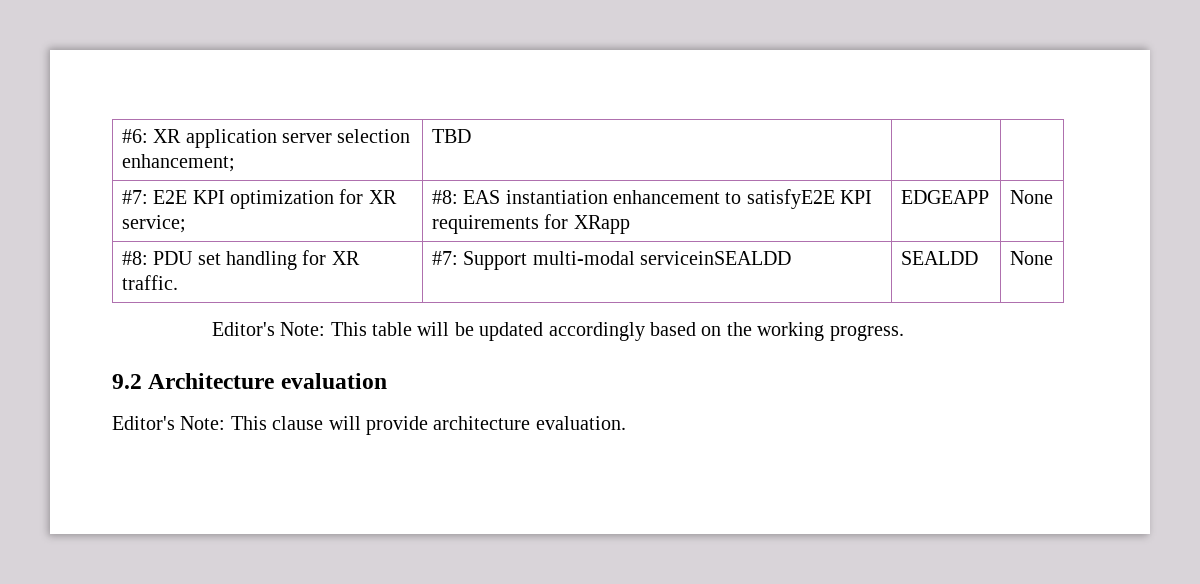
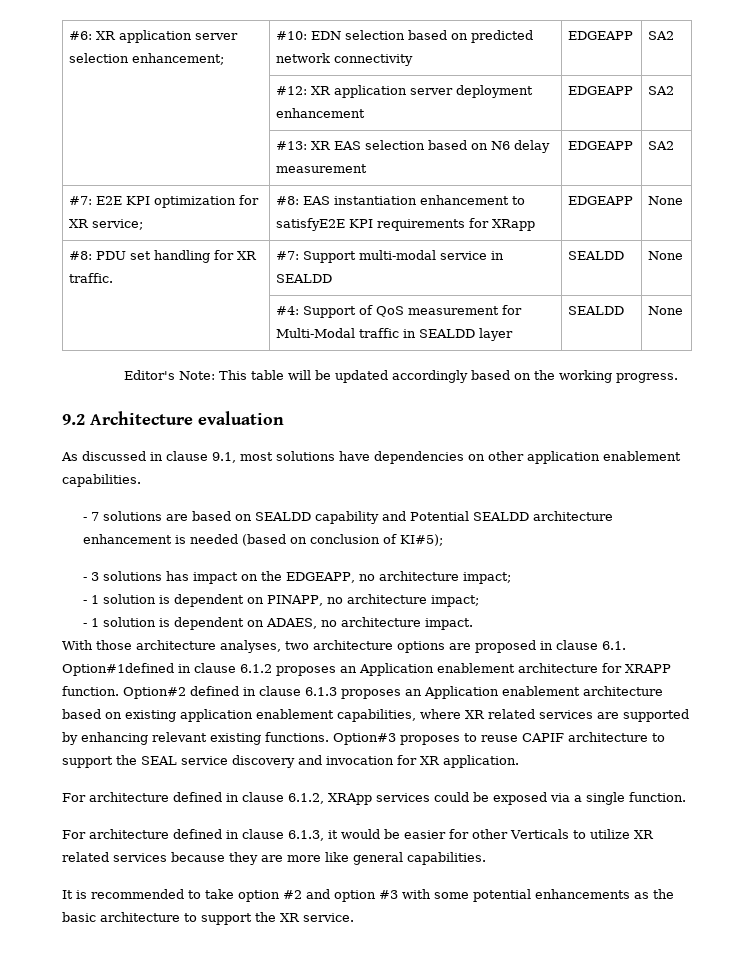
- #6: XR application server selection enhancement; | TBD | |
+ #6: XR application server selection enhancement; | #10: EDN selection based on predicted network connectivity | EDGEAPP | SA2
+ | #12: XR application server deployment enhancement | EDGEAPP | SA2
+ | #13: XR EAS selection based on N6 delay measurement | EDGEAPP | SA2
- #8: PDU set handling for XR traffic. | #7: Support multi-modal serviceinSEALDD | SEALDD | None
+ #8: PDU set handling for XR traffic. | #7: Support multi-modal service in SEALDD | SEALDD | None
+ | #4: Support of QoS measurement for Multi-Modal traffic in SEALDD layer | SEALDD | None
- Editor's Note: This clause will provide architecture evaluation.
+ As discussed in clause 9.1, most solutions have dependencies on other application enablement capabilities.
+ - 7 solutions are based on SEALDD capability and Potential SEALDD architecture enhancement is needed (based on conclusion of KI#5);
+ - 3 solutions has impact on the EDGEAPP, no architecture impact;
+ - 1 solution is dependent on PINAPP, no architecture impact;
+ - 1 solution is dependent on ADAES, no architecture impact.
+ With those architecture analyses, two architecture options are proposed in clause 6.1. Option#1defined in clause 6.1.2 proposes an Application enablement architecture for XRAPP function. Option#2 defined in clause 6.1.3 proposes an Application enablement architecture based on existing application enablement capabilities, where XR related services are supported by enhancing relevant existing functions. Option#3 proposes to reuse CAPIF architecture to support the SEAL service discovery and invocation for XR application.
+ For architecture defined in clause 6.1.2, XRApp services could be exposed via a single function.
+ For architecture defined in clause 6.1.3, it would be easier for other Verticals to utilize XR related services because they are more like general capabilities.
+ It is recommended to take option #2 and option #3 with some potential enhancements as the basic architecture to support the XR service.

